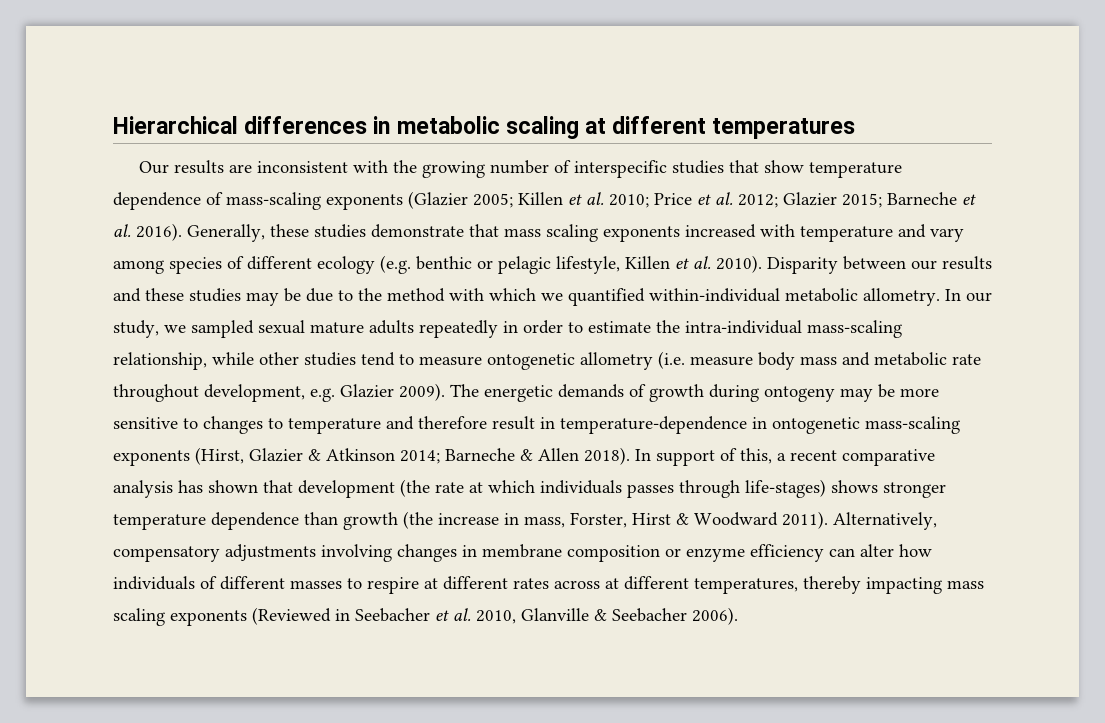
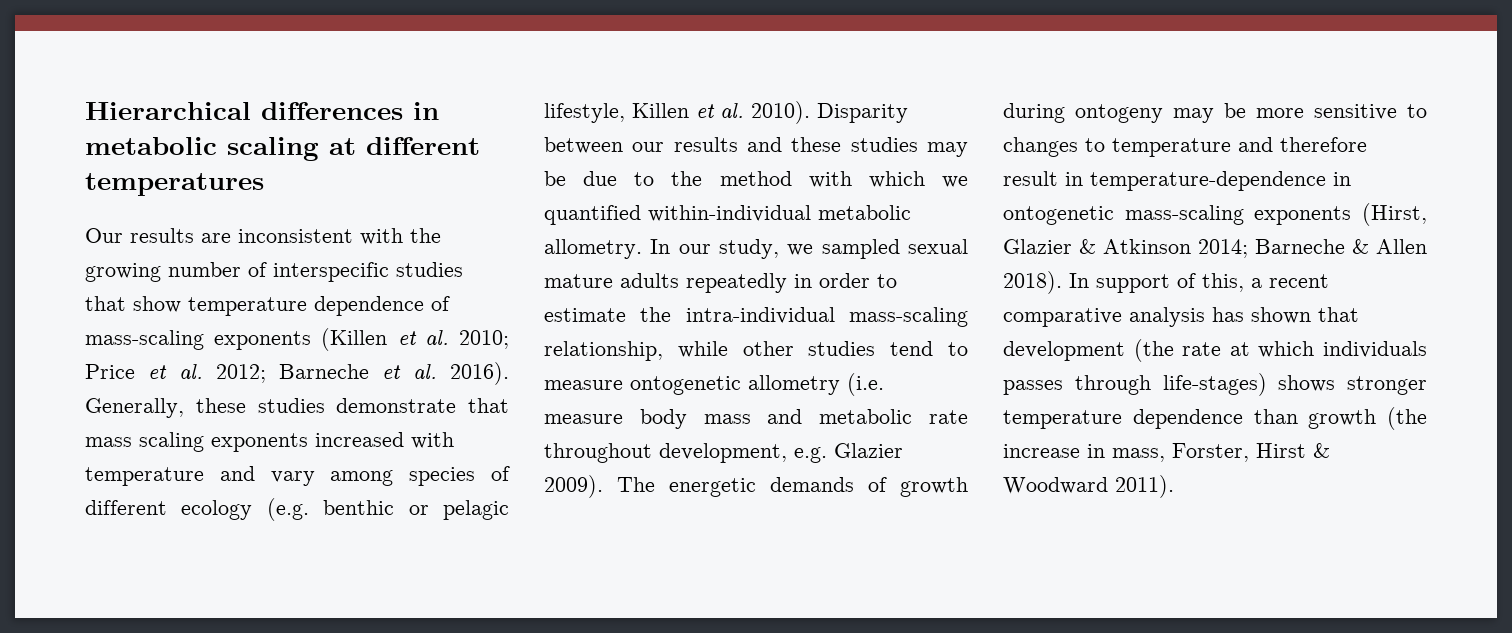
- Our results are inconsistent with the growing number of interspecific studies that show temperature dependence of mass-scaling exponents (Glazier 2005; Killen et al. 2010; Price et al. 2012; Glazier 2015; Barneche et al. 2016).
+ Our results are inconsistent with the growing number of interspecific studies that show temperature dependence of mass-scaling exponents (Killen et al. 2010; Price et al. 2012; Barneche et al. 2016).
- Alternatively, compensatory adjustments involving changes in membrane composition or enzyme efficiency can alter how individuals of different masses to respire at different rates across at different temperatures, thereby impacting mass scaling exponents (Reviewed in Seebacher et al. 2010, Glanville & Seebacher 2006).

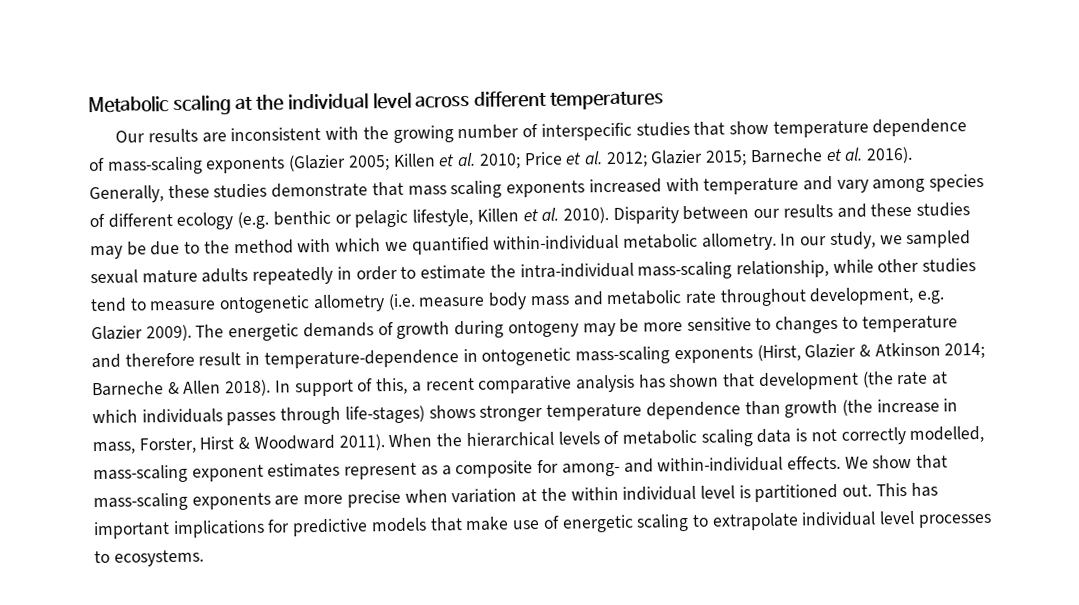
- Hierarchical differences in metabolic scaling at different temperatures
+ Metabolic scaling at the individual level across different temperatures
- Our results are inconsistent with the growing number of interspecific studies that show temperature dependence of mass-scaling exponents (Killen et al. 2010; Price et al. 2012; Barneche et al. 2016).
+ Our results are inconsistent with the growing number of interspecific studies that show temperature dependence of mass-scaling exponents (Glazier 2005; Killen et al. 2010; Price et al. 2012; Glazier 2015; Barneche et al. 2016).
+ When the hierarchical levels of metabolic scaling data is not correctly modelled, mass-scaling exponent estimates represent as a composite for among- and within-individual effects. We show that mass-scaling exponents are more precise when variation at the within individual level is partitioned out. This has important implications for predictive models that make use of energetic scaling to extrapolate individual level processes to ecosystems.

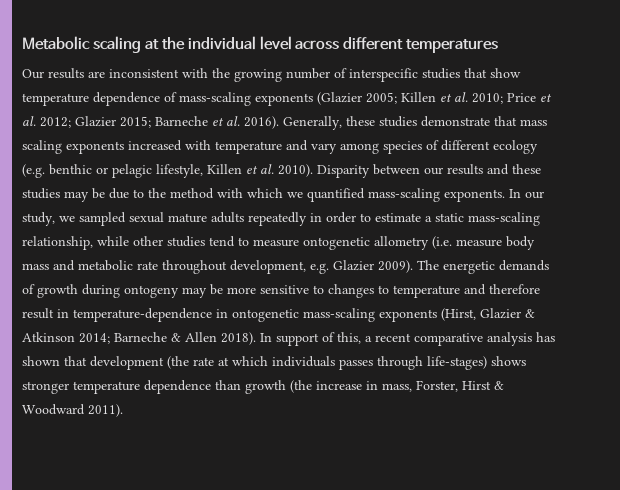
- Disparity between our results and these studies may be due to the method with which we quantified within-individual metabolic allometry.
+ Disparity between our results and these studies may be due to the method with which we quantified mass-scaling exponents.
- In our study, we sampled sexual mature adults repeatedly in order to estimate the intra-individual mass-scaling relationship, while other studies tend to measure ontogenetic allometry (i.e. measure body mass and metabolic rate throughout development, e.g. Glazier 2009).
+ In our study, we sampled sexual mature adults repeatedly in order to estimate a static mass-scaling relationship, while other studies tend to measure ontogenetic allometry (i.e. measure body mass and metabolic rate throughout development, e.g. Glazier 2009).
- When the hierarchical levels of metabolic scaling data is not correctly modelled, mass-scaling exponent estimates represent as a composite for among- and within-individual effects. We show that mass-scaling exponents are more precise when variation at the within individual level is partitioned out. This has important implications for predictive models that make use of energetic scaling to extrapolate individual level processes to ecosystems.

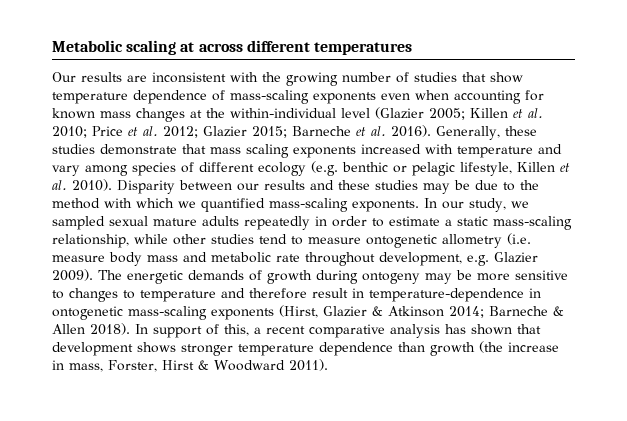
- Metabolic scaling at the individual level across different temperatures
+ Metabolic scaling at across different temperatures
- Our results are inconsistent with the growing number of interspecific studies that show temperature dependence of mass-scaling exponents (Glazier 2005; Killen et al. 2010; Price et al. 2012; Glazier 2015; Barneche et al. 2016).
+ Our results are inconsistent with the growing number of studies that show temperature dependence of mass-scaling exponents even when accounting for known mass changes at the within-individual level (Glazier 2005; Killen et al. 2010; Price et al. 2012; Glazier 2015; Barneche et al. 2016).
- In support of this, a recent comparative analysis has shown that development (the rate at which individuals passes through life-stages) shows stronger temperature dependence than growth (the increase in mass, Forster, Hirst & Woodward 2011).
+ In support of this, a recent comparative analysis has shown that development shows stronger temperature dependence than growth (the increase in mass, Forster, Hirst & Woodward 2011).

